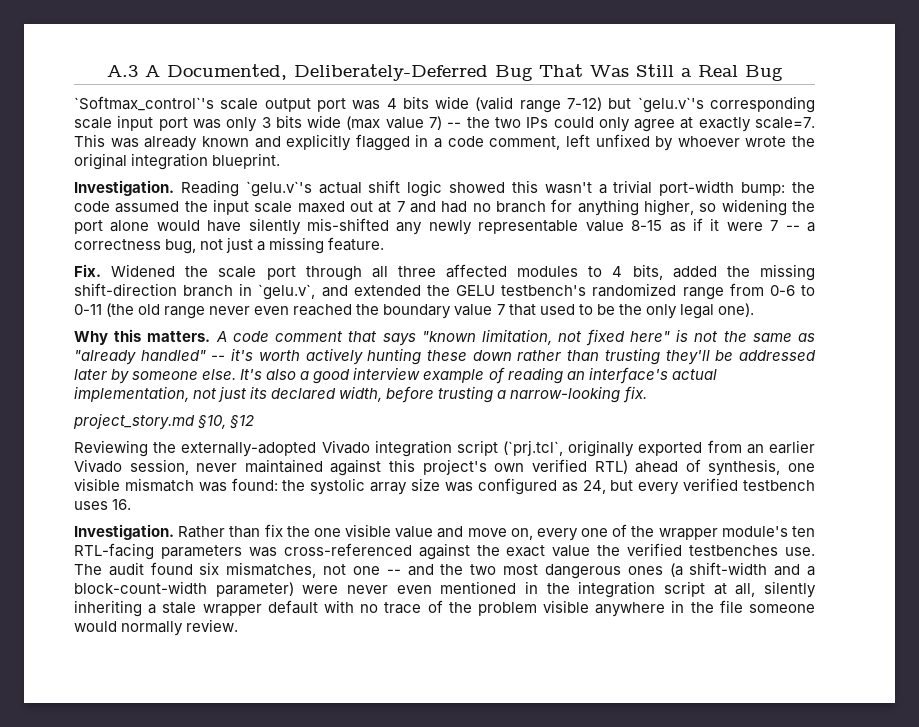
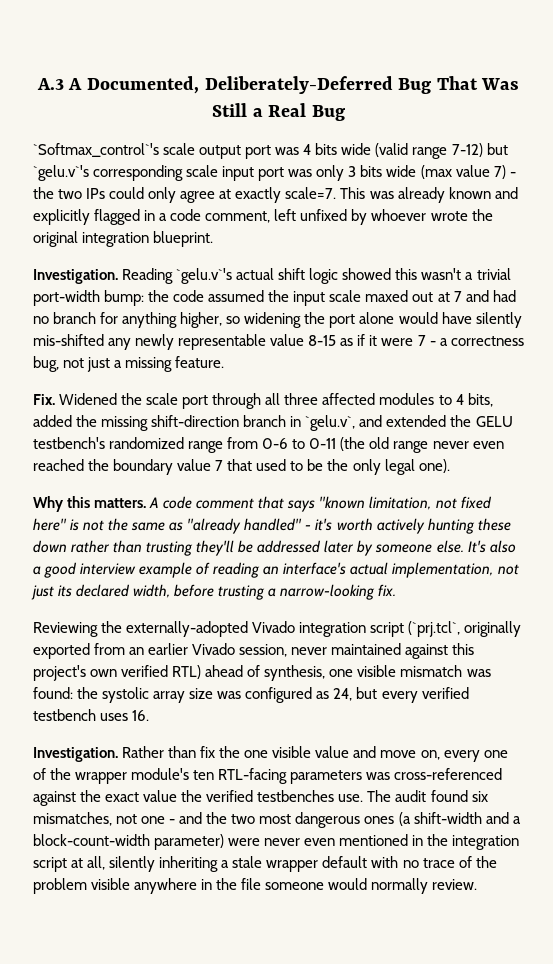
- `Softmax_control`'s scale output port was 4 bits wide (valid range 7-12) but `gelu.v`'s corresponding scale input port was only 3 bits wide (max value 7) -- the two IPs could only agree at exactly scale=7.
+ `Softmax_control`'s scale output port was 4 bits wide (valid range 7-12) but `gelu.v`'s corresponding scale input port was only 3 bits wide (max value 7) - the two IPs could only agree at exactly scale=7.
- Reading `gelu.v`'s actual shift logic showed this wasn't a trivial port-width bump: the code assumed the input scale maxed out at 7 and had no branch for anything higher, so widening the port alone would have silently mis-shifted any newly representable value 8-15 as if it were 7 -- a correctness bug, not just a missing feature.
+ Reading `gelu.v`'s actual shift logic showed this wasn't a trivial port-width bump: the code assumed the input scale maxed out at 7 and had no branch for anything higher, so widening the port alone would have silently mis-shifted any newly representable value 8-15 as if it were 7 - a correctness bug, not just a missing feature.
- A code comment that says "known limitation, not fixed here" is not the same as "already handled" -- it's worth actively hunting these down rather than trusting they'll be addressed later by someone else.
+ A code comment that says "known limitation, not fixed here" is not the same as "already handled" - it's worth actively hunting these down rather than trusting they'll be addressed later by someone else.
- project_story.md §10, §12
- The audit found six mismatches, not one -- and the two most dangerous ones (a shift-width and a block-count-width parameter) were never even mentioned in the integration script at all, silently inheriting a stale wrapper default with no trace of the problem visible anywhere in the file someone would normally review.
+ The audit found six mismatches, not one - and the two most dangerous ones (a shift-width and a block-count-width parameter) were never even mentioned in the integration script at all, silently inheriting a stale wrapper default with no trace of the problem visible anywhere in the file someone would normally review.

